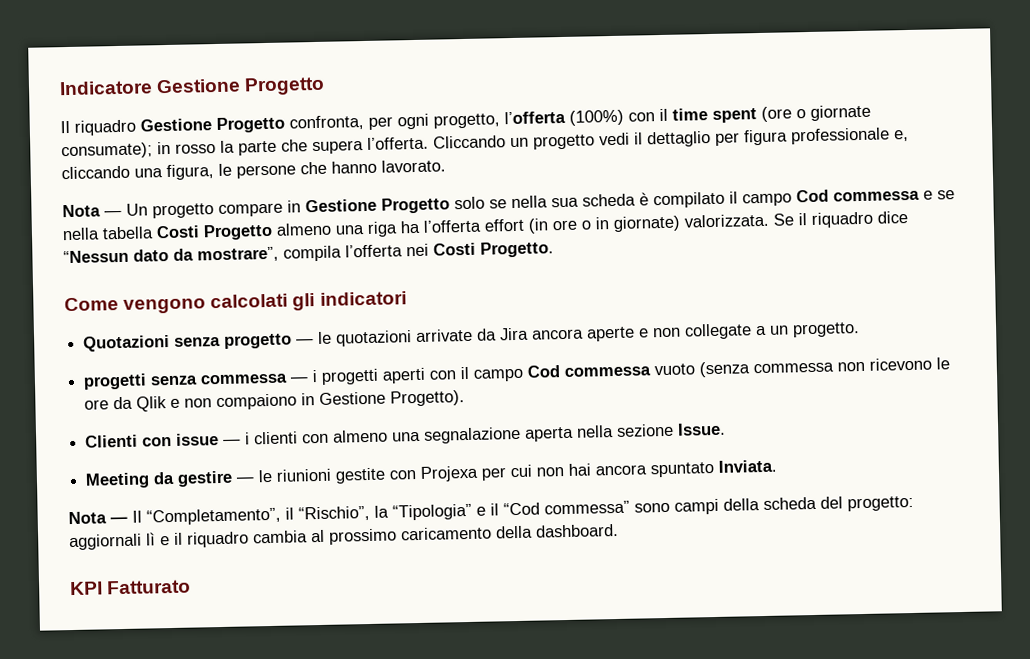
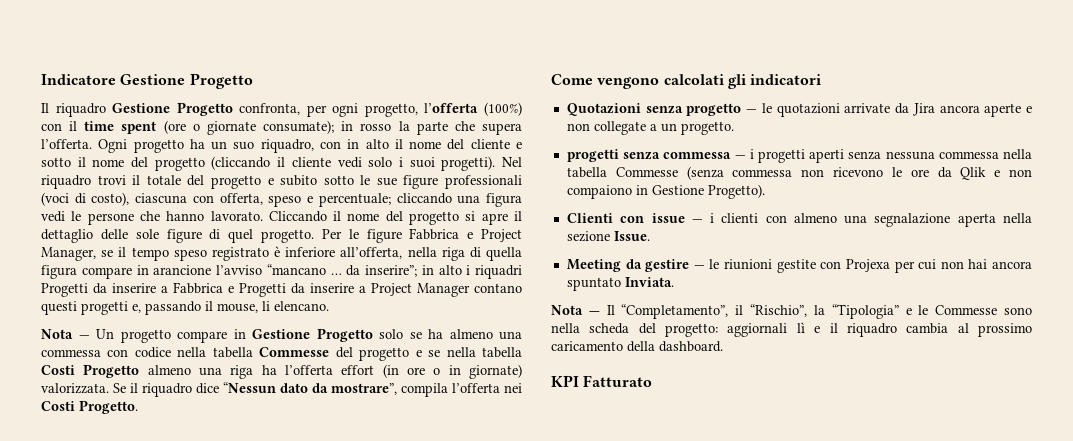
- Cliccando un progetto vedi il dettaglio per figura professionale e, cliccando una figura, le persone che hanno lavorato.
+ Ogni progetto ha un suo riquadro, con in alto il nome del cliente e sotto il nome del progetto (cliccando il cliente vedi solo i suoi progetti). Nel riquadro trovi il totale del progetto e subito sotto le sue figure professionali (voci di costo), ciascuna con offerta, speso e percentuale; cliccando una figura vedi le persone che hanno lavorato. Cliccando il nome del progetto si apre il dettaglio delle sole figure di quel progetto. Per le figure Fabbrica e Project Manager, se il tempo speso registrato è inferiore all’offerta, nella riga di quella figura compare in arancione l’avviso “mancano … da inserire”; in alto i riquadri Progetti da inserire a Fabbrica e Progetti da inserire a Project Manager contano questi progetti e, passando il mouse, li elencano.
- Nota — Un progetto compare in Gestione Progetto solo se nella sua scheda è compilato il campo Cod commessa e se nella tabella Costi Progetto almeno una riga ha l’offerta effort (in ore o in giornate) valorizzata.
+ Nota — Un progetto compare in Gestione Progetto solo se ha almeno una commessa con codice nella tabella Commesse del progetto e se nella tabella Costi Progetto almeno una riga ha l’offerta effort (in ore o in giornate) valorizzata.
- progetti senza commessa — i progetti aperti con il campo Cod commessa vuoto (senza commessa non ricevono le ore da Qlik e non compaiono in Gestione Progetto).
+ progetti senza commessa — i progetti aperti senza nessuna commessa nella tabella Commesse (senza commessa non ricevono le ore da Qlik e non compaiono in Gestione Progetto).
- Nota — Il “Completamento”, il “Rischio”, la “Tipologia” e il “Cod commessa” sono campi della scheda del progetto: aggiornali lì e il riquadro cambia al prossimo caricamento della dashboard.
+ Nota — Il “Completamento”, il “Rischio”, la “Tipologia” e le Commesse sono nella scheda del progetto: aggiornali lì e il riquadro cambia al prossimo caricamento della dashboard.

